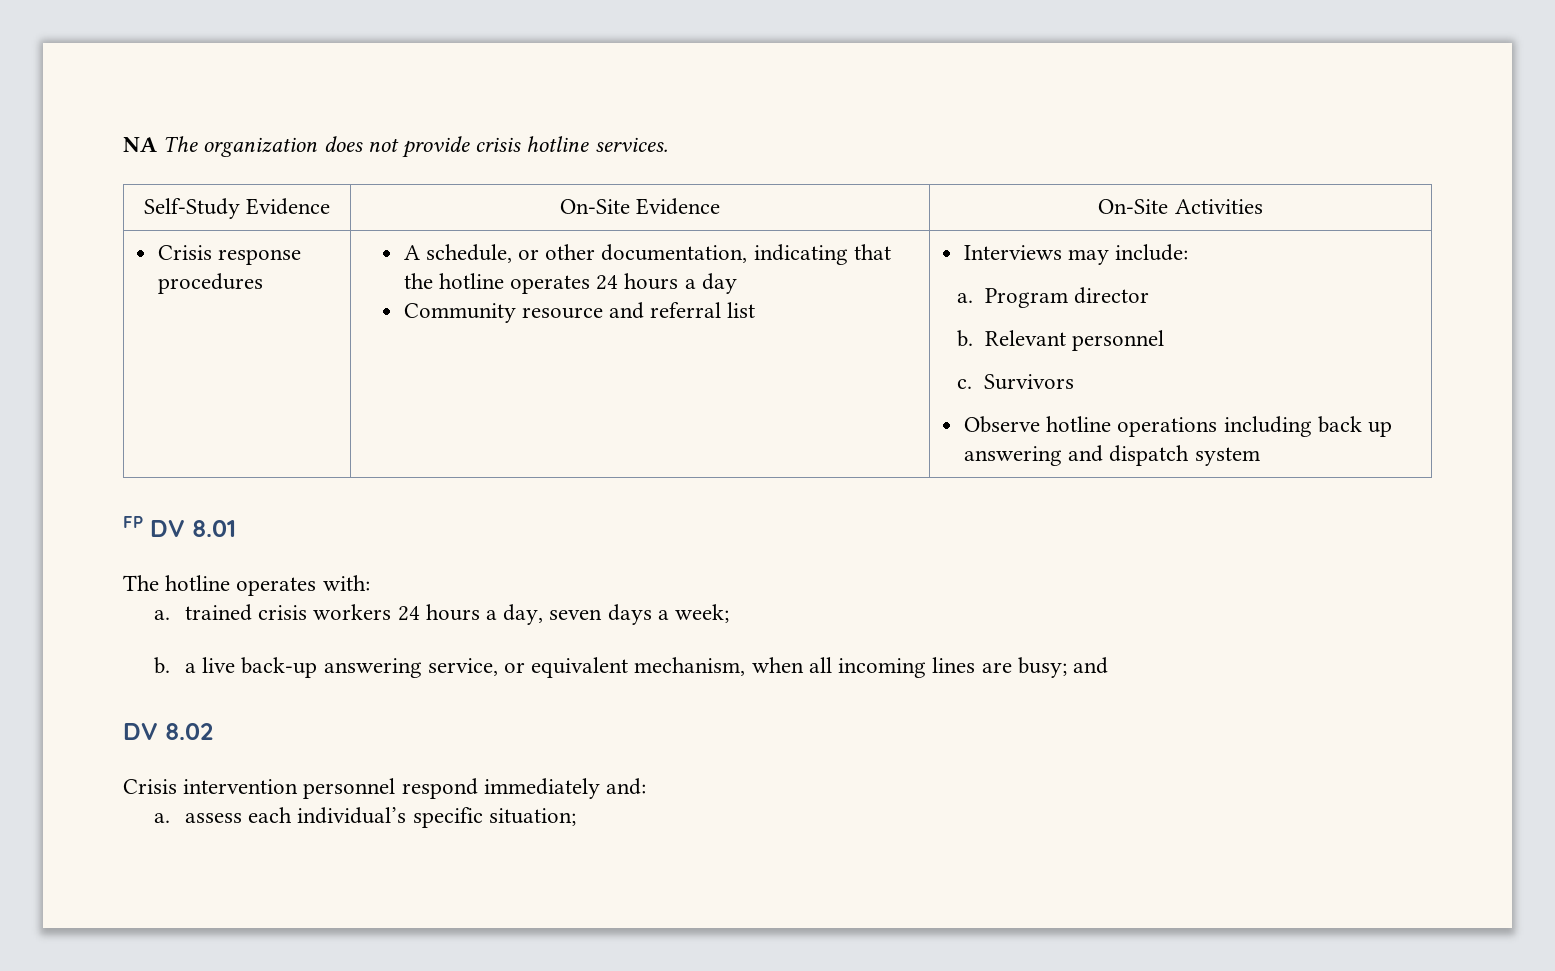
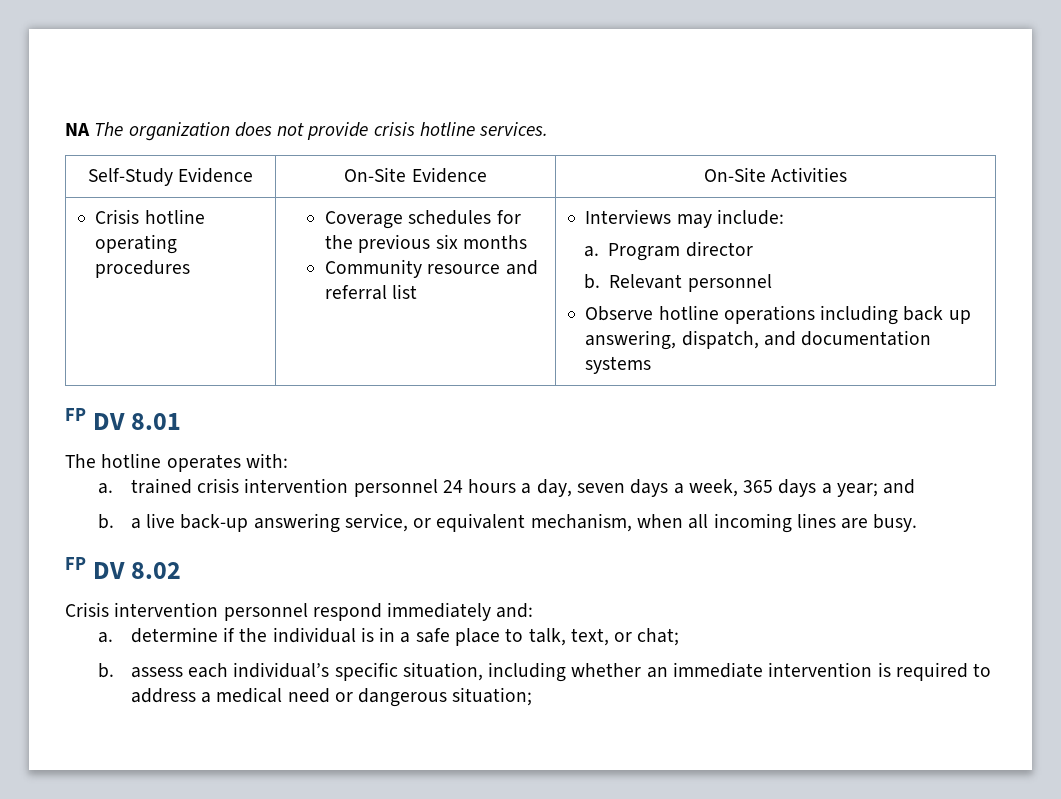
- Crisis response procedures
+ Crisis hotline operating procedures
- A schedule, or other documentation, indicating that the hotline operates 24 hours a day
+ Coverage schedules for the previous six months
- c. Survivors
- Observe hotline operations including back up answering and dispatch system
+ Observe hotline operations including back up answering, dispatch, and documentation systems
- a. trained crisis workers 24 hours a day, seven days a week;
+ a. trained crisis intervention personnel 24 hours a day, seven days a week, 365 days a year; and
- b. a live back-up answering service, or equivalent mechanism, when all incoming lines are busy; and
- DV 8.02
+ b. a live back-up answering service, or equivalent mechanism, when all incoming lines are busy.
+ FP DV 8.02
- a. assess each individual’s specific situation;
+ a. determine if the individual is in a safe place to talk, text, or chat;
+ b. assess each individual’s specific situation, including whether an immediate intervention is required to address a medical need or dangerous situation;

